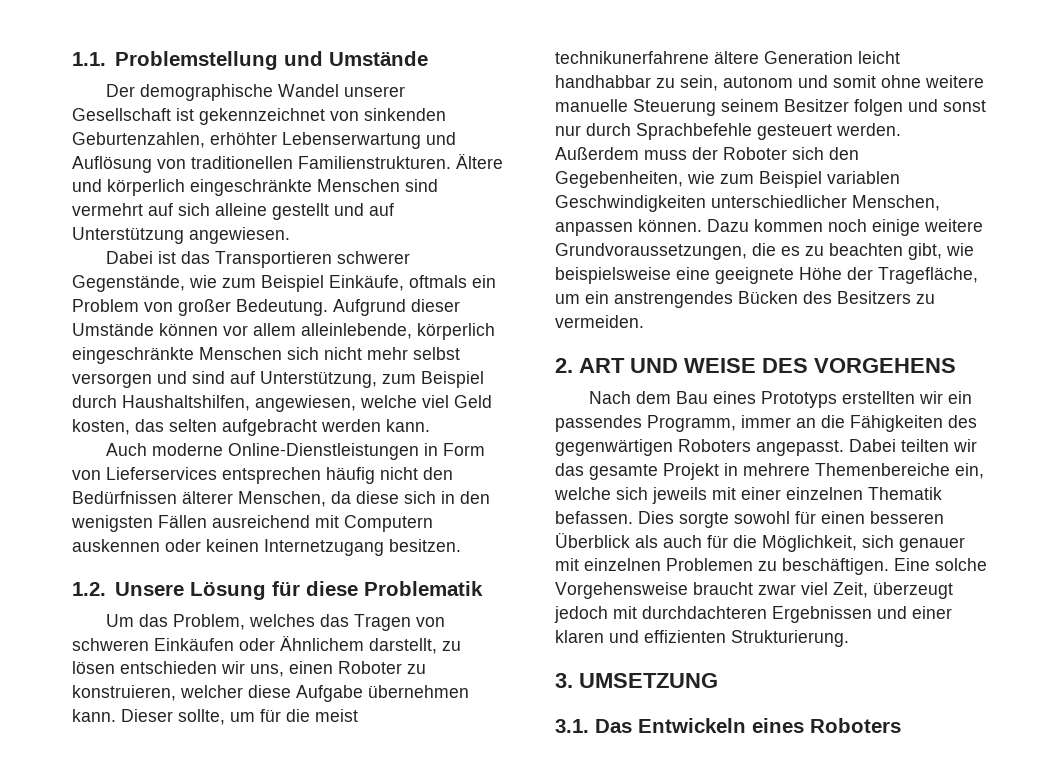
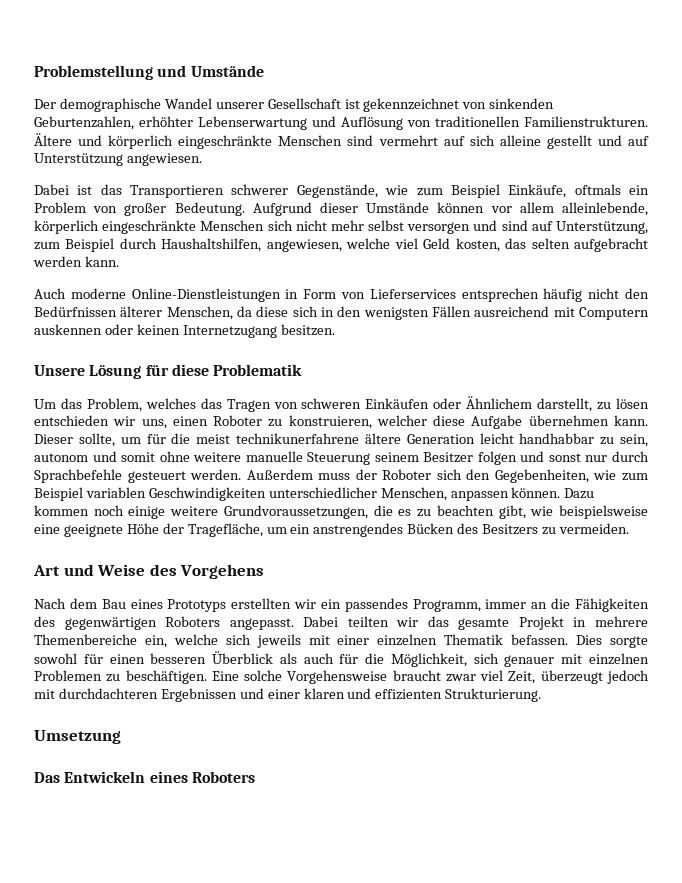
- 1.1. Problemstellung und Umstände
+ Problemstellung und Umstände
- 1.2. Unsere Lösung für diese Problematik
+ Unsere Lösung für diese Problematik
- 2. ART UND WEISE DES VORGEHENS
+ Art und Weise des Vorgehens
- 3. UMSETZUNG
- 3.1. Das Entwickeln eines Roboters
+ Umsetzung
+ Das Entwickeln eines Roboters

